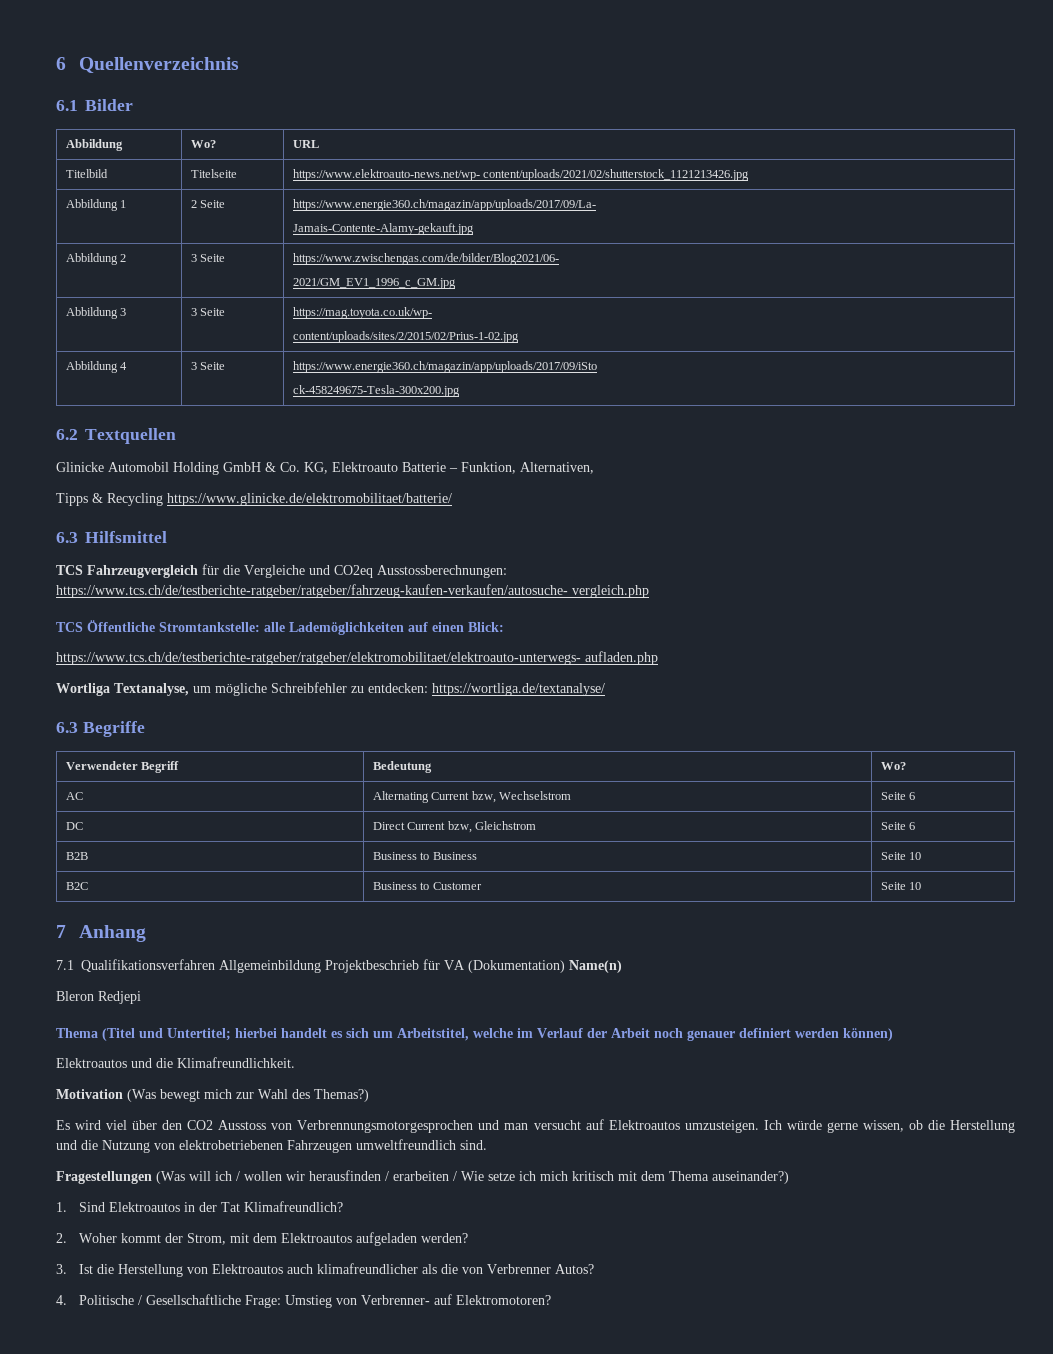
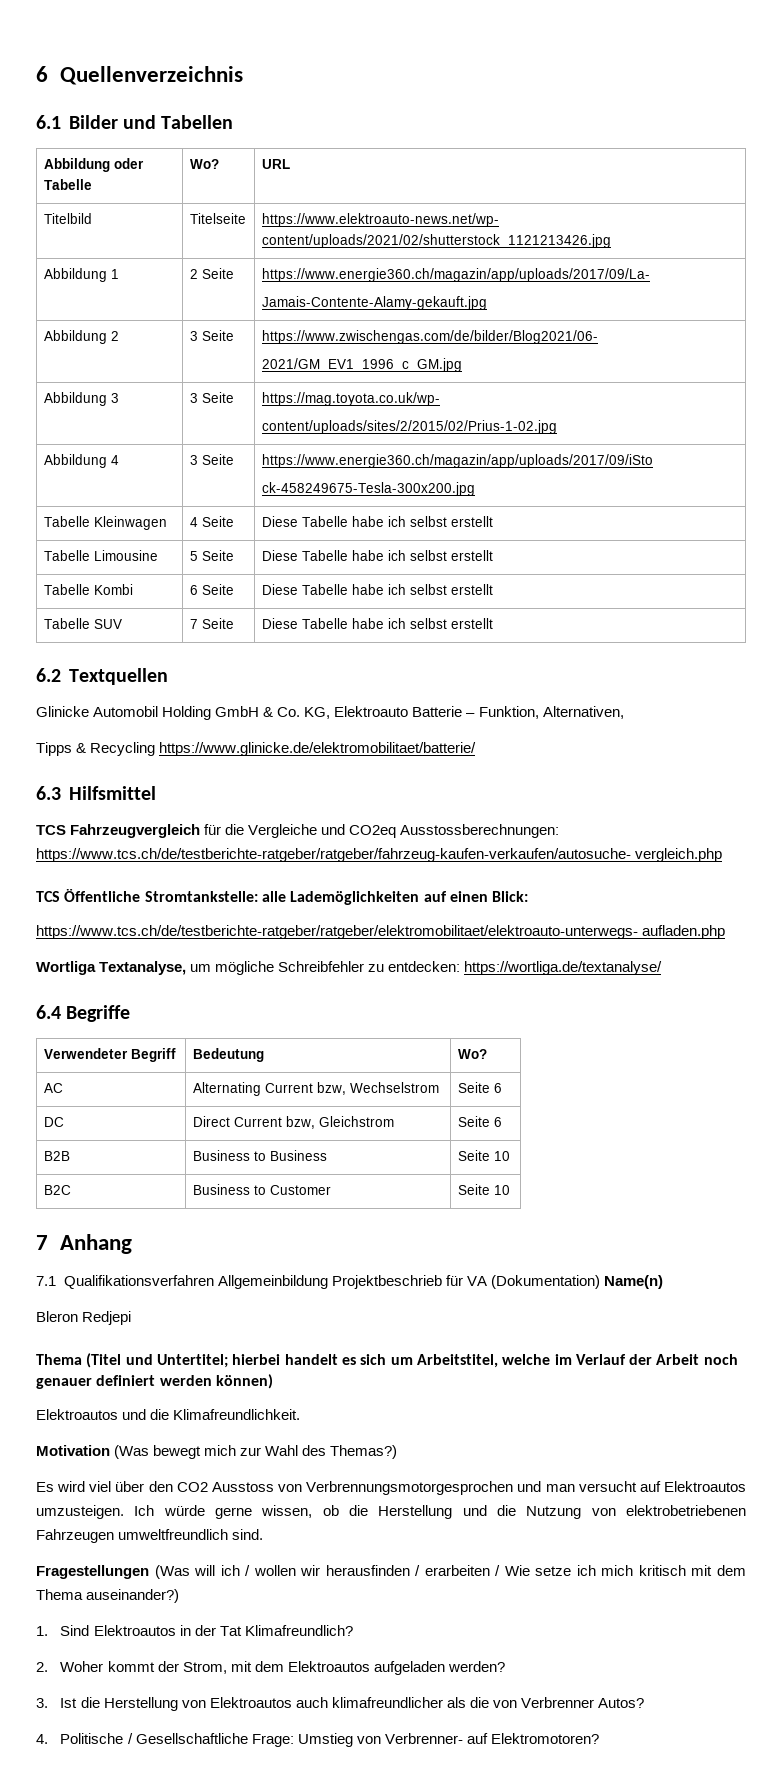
- 6.1 Bilder
- Abbildung | Wo? | URL
+ 6.1 Bilder und Tabellen
+ Abbildung oder Tabelle | Wo? | URL
+ Tabelle Kleinwagen | 4 Seite | Diese Tabelle habe ich selbst erstellt
+ Tabelle Limousine | 5 Seite | Diese Tabelle habe ich selbst erstellt
+ Tabelle Kombi | 6 Seite | Diese Tabelle habe ich selbst erstellt
+ Tabelle SUV | 7 Seite | Diese Tabelle habe ich selbst erstellt
- 6.3 Begriffe
+ 6.4 Begriffe

